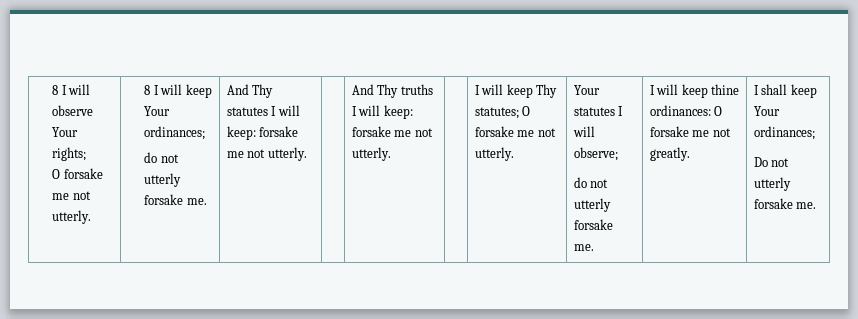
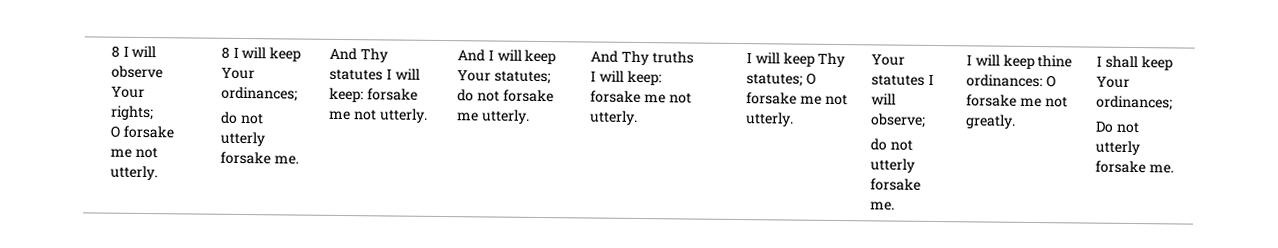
+ And I will keep Your statutes; do not forsake me utterly.

